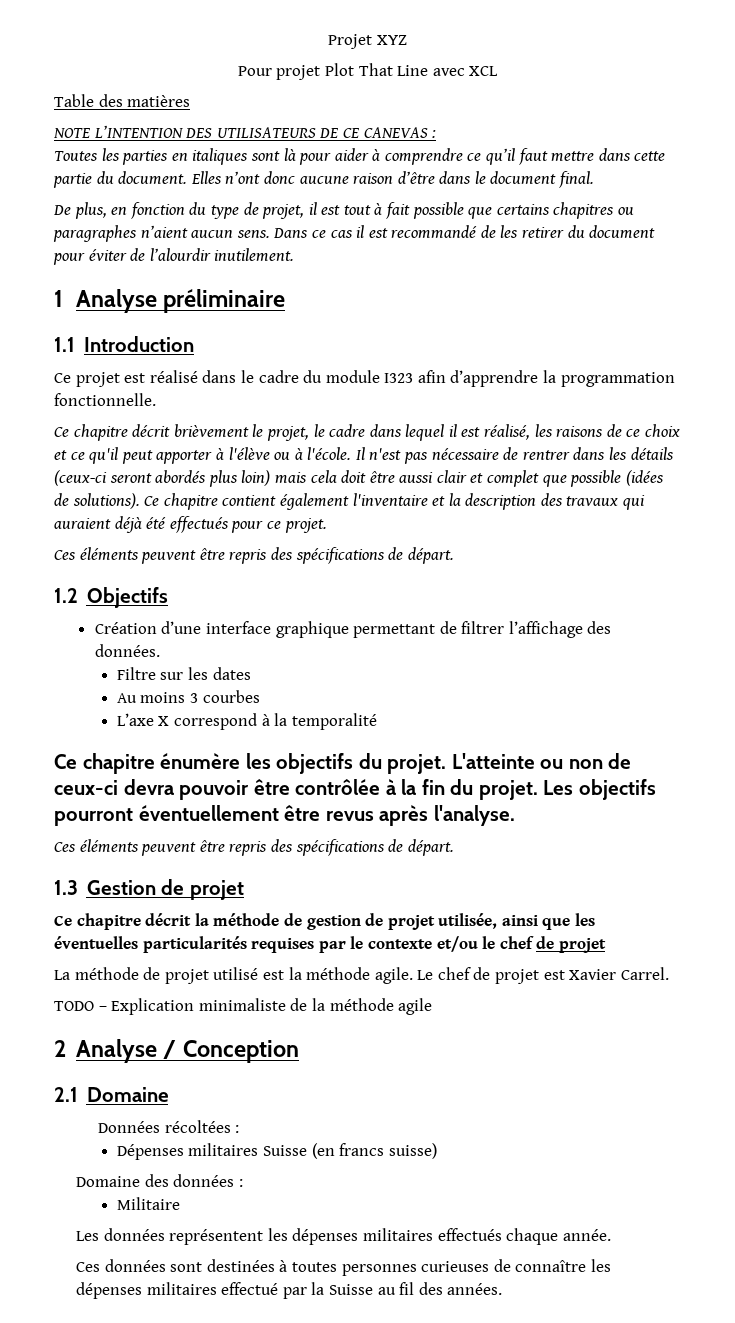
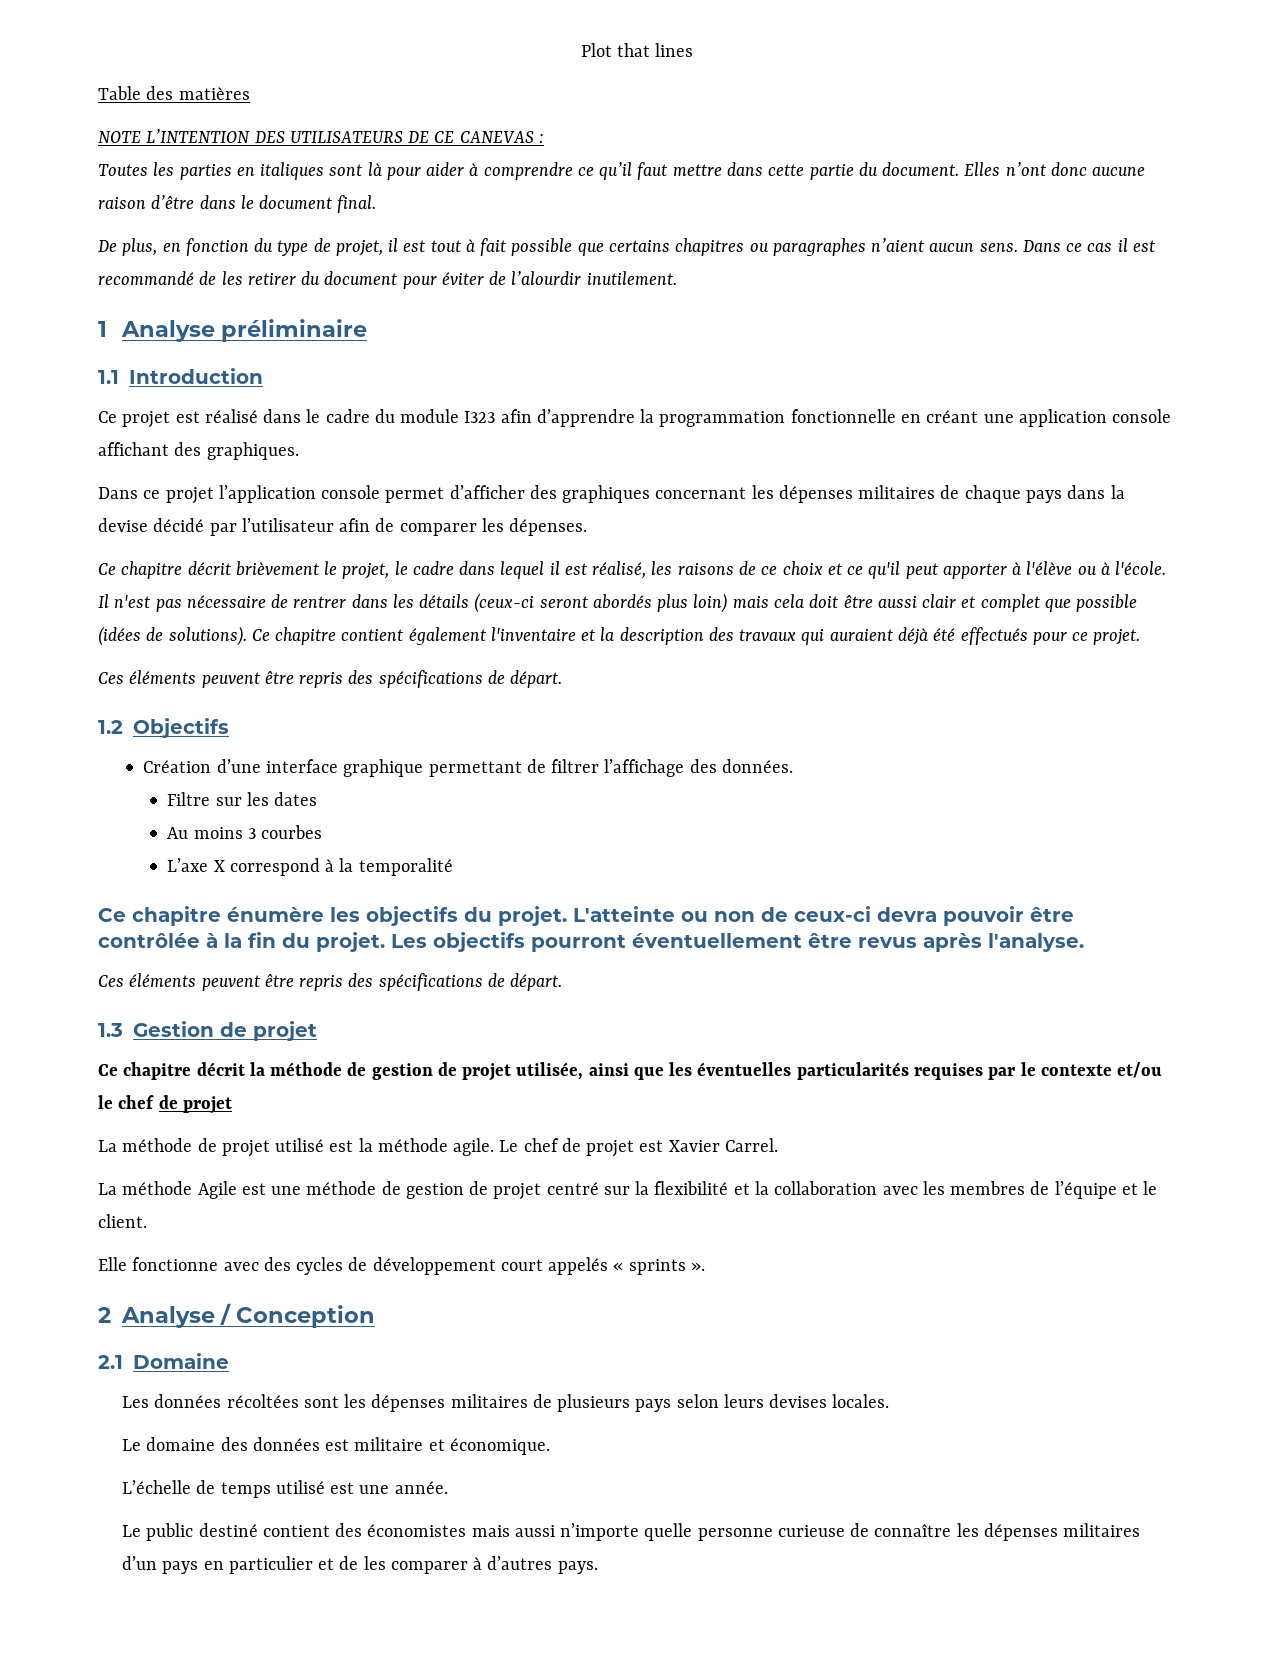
- Projet XYZ
- Pour projet Plot That Line avec XCL
+ Plot that lines
- Ce projet est réalisé dans le cadre du module I323 afin d’apprendre la programmation fonctionnelle.
+ Ce projet est réalisé dans le cadre du module I323 afin d’apprendre la programmation fonctionnelle en créant une application console affichant des graphiques.
+ Dans ce projet l’application console permet d’afficher des graphiques concernant les dépenses militaires de chaque pays dans la devise décidé par l’utilisateur afin de comparer les dépenses.
- TODO – Explication minimaliste de la méthode agile
+ La méthode Agile est une méthode de gestion de projet centré sur la flexibilité et la collaboration avec les membres de l’équipe et le client.
+ Elle fonctionne avec des cycles de développement court appelés « sprints ».
- Données récoltées :
- Dépenses militaires Suisse (en francs suisse)
- Domaine des données :
- Militaire
- Les données représentent les dépenses militaires effectués chaque année.
- Ces données sont destinées à toutes personnes curieuses de connaître les dépenses militaires effectué par la Suisse au fil des années.
+ Les données récoltées sont les dépenses militaires de plusieurs pays selon leurs devises locales.
+ Le domaine des données est militaire et économique.
+ L’échelle de temps utilisé est une année.
+ Le public destiné contient des économistes mais aussi n’importe quelle personne curieuse de connaître les dépenses militaires d’un pays en particulier et de les comparer à d’autres pays.

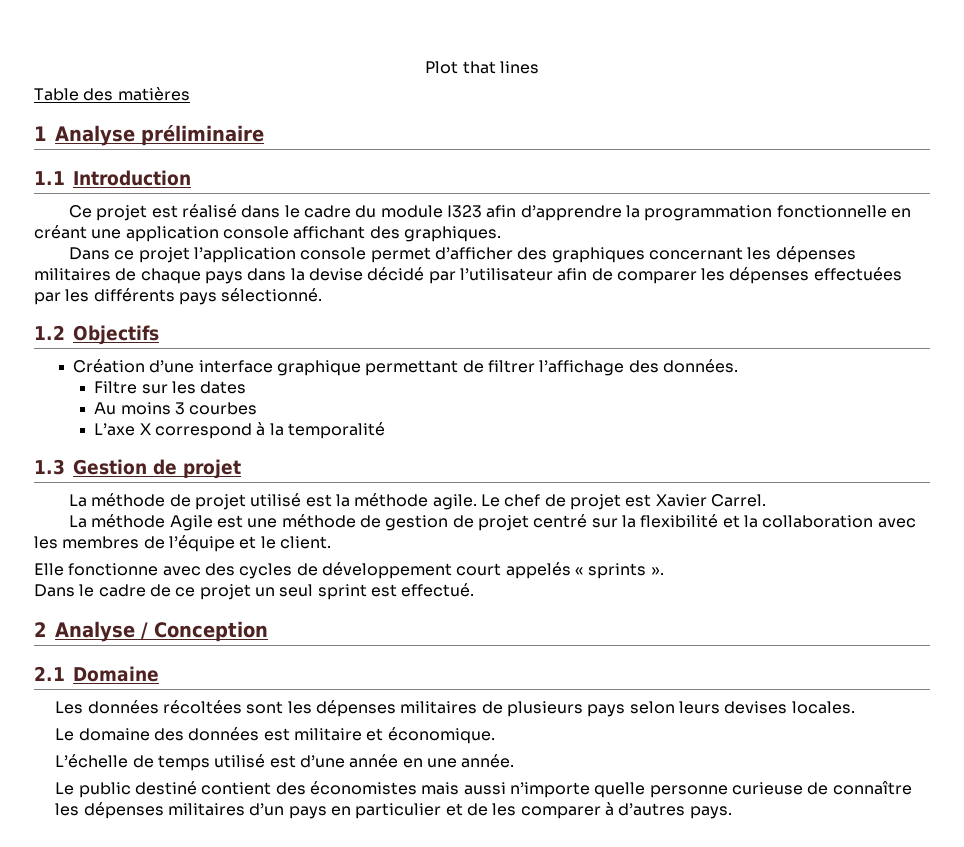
- NOTE L’INTENTION DES UTILISATEURS DE CE CANEVAS :
- Toutes les parties en italiques sont là pour aider à comprendre ce qu’il faut mettre dans cette partie du document. Elles n’ont donc aucune raison d’être dans le document final.
- De plus, en fonction du type de projet, il est tout à fait possible que certains chapitres ou paragraphes n’aient aucun sens. Dans ce cas il est recommandé de les retirer du document pour éviter de l’alourdir inutilement.
- Dans ce projet l’application console permet d’afficher des graphiques concernant les dépenses militaires de chaque pays dans la devise décidé par l’utilisateur afin de comparer les dépenses.
- Ce chapitre décrit brièvement le projet, le cadre dans lequel il est réalisé, les raisons de ce choix et ce qu'il peut apporter à l'élève ou à l'école. Il n'est pas nécessaire de rentrer dans les détails (ceux-ci seront abordés plus loin) mais cela doit être aussi clair et complet que possible (idées de solutions). Ce chapitre contient également l'inventaire et la description des travaux qui auraient déjà été effectués pour ce projet.
- Ces éléments peuvent être repris des spécifications de départ.
+ Dans ce projet l’application console permet d’afficher des graphiques concernant les dépenses militaires de chaque pays dans la devise décidé par l’utilisateur afin de comparer les dépenses effectuées par les différents pays sélectionné.
- Ce chapitre énumère les objectifs du projet. L'atteinte ou non de ceux-ci devra pouvoir être contrôlée à la fin du projet. Les objectifs pourront éventuellement être revus après l'analyse.
- Ces éléments peuvent être repris des spécifications de départ.
  1.3 Gestion de projet
- Ce chapitre décrit la méthode de gestion de projet utilisée, ainsi que les éventuelles particularités requises par le contexte et/ou le chef de projet
+ Dans le cadre de ce projet un seul sprint est effectué.
- L’échelle de temps utilisé est une année.
+ L’échelle de temps utilisé est d’une année en une année.

